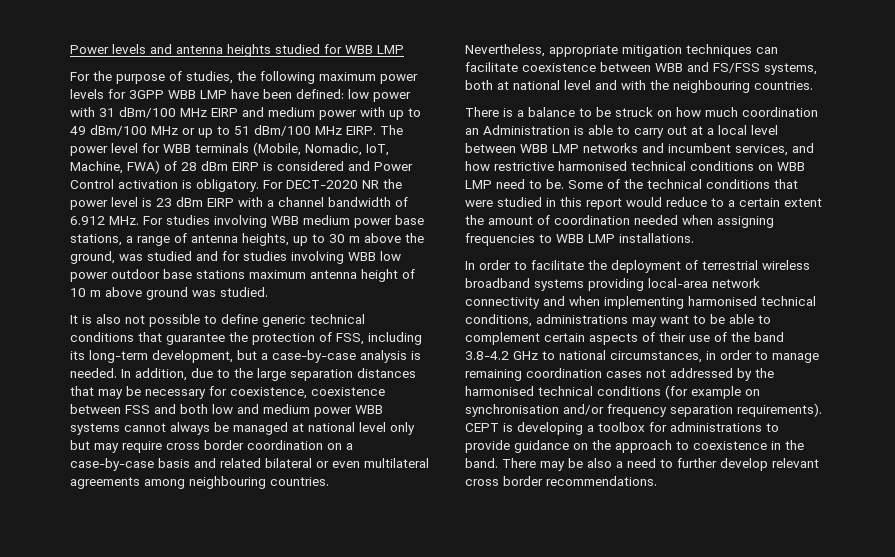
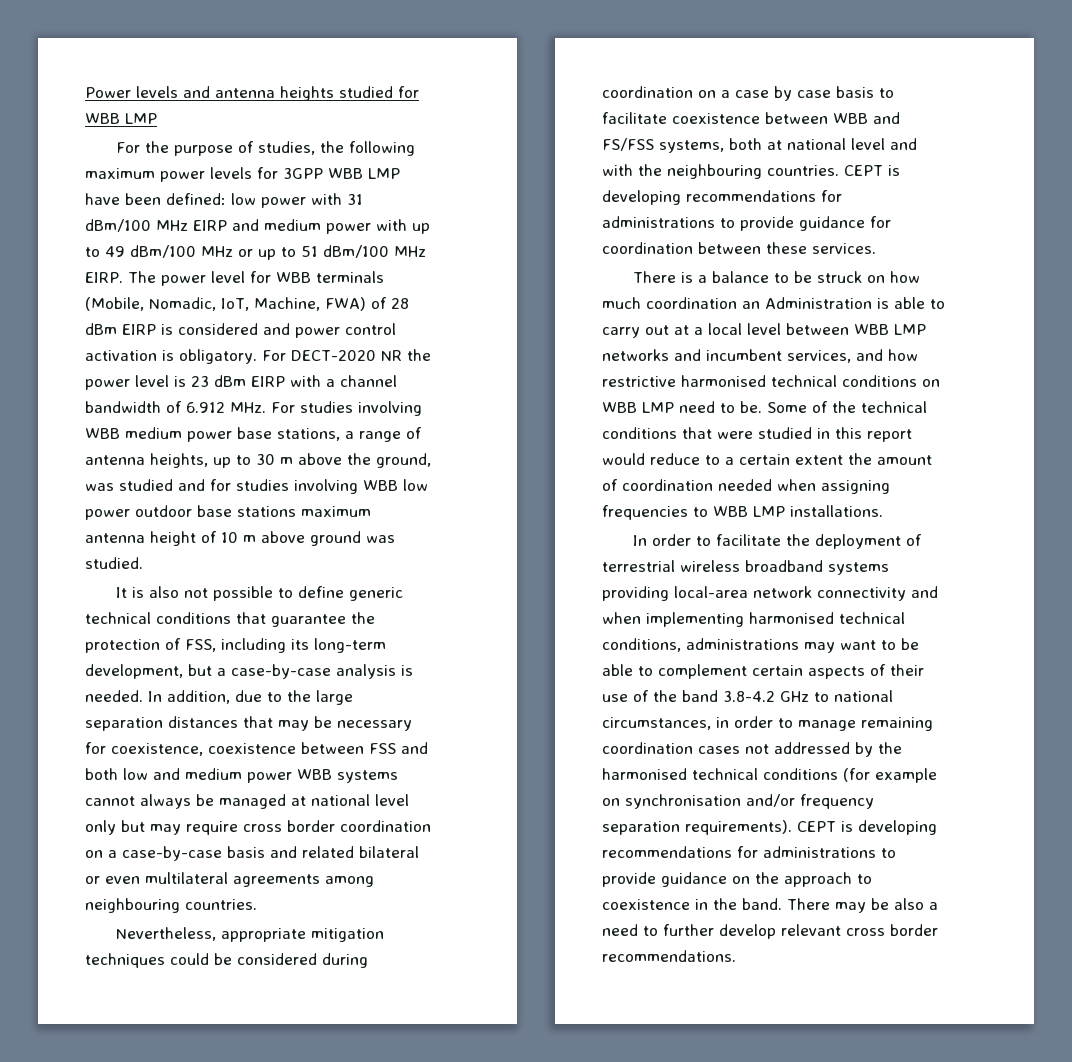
- The power level for WBB terminals (Mobile, Nomadic, IoT, Machine, FWA) of 28 dBm EIRP is considered and Power Control activation is obligatory.
+ The power level for WBB terminals (Mobile, Nomadic, IoT, Machine, FWA) of 28 dBm EIRP is considered and power control activation is obligatory.
- Nevertheless, appropriate mitigation techniques can facilitate coexistence between WBB and FS/FSS systems, both at national level and with the neighbouring countries.
+ Nevertheless, appropriate mitigation techniques could be considered during coordination on a case by case basis to facilitate coexistence between WBB and FS/FSS systems, both at national level and with the neighbouring countries. CEPT is developing recommendations for administrations to provide guidance for coordination between these services.
- CEPT is developing a toolbox for administrations to provide guidance on the approach to coexistence in the band.
+ CEPT is developing recommendations for administrations to provide guidance on the approach to coexistence in the band.

